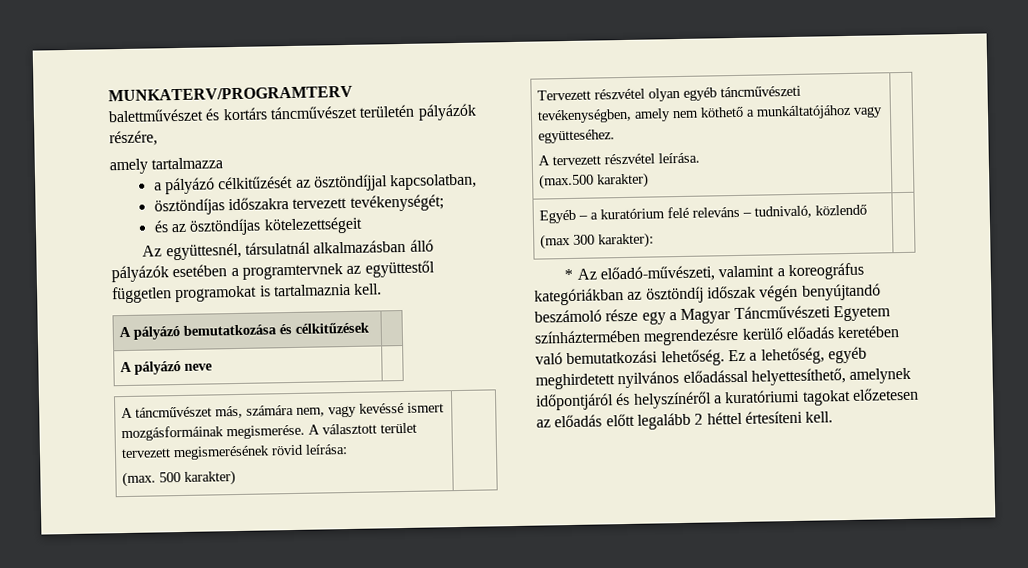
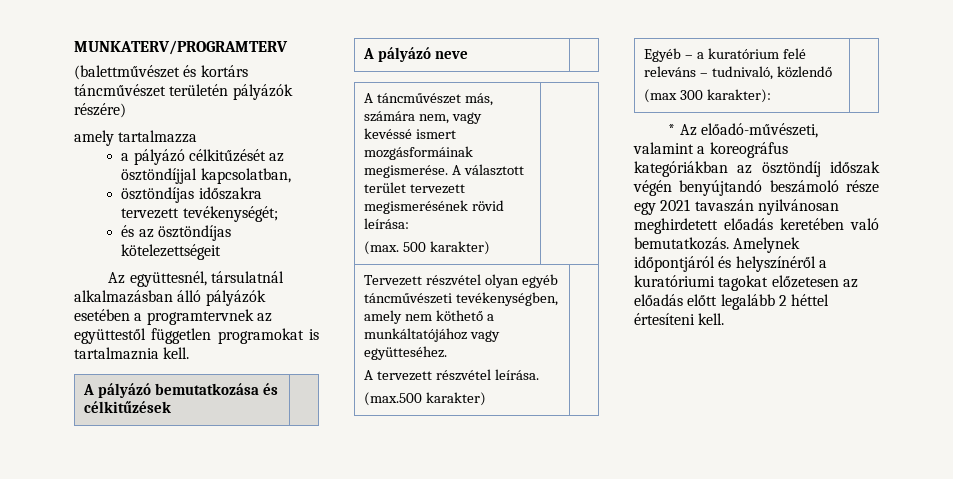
- balettművészet és kortárs táncművészet területén pályázók részére,
+ (balettművészet és kortárs táncművészet területén pályázók részére)
- * Az előadó-művészeti, valamint a koreográfus kategóriákban az ösztöndíj időszak végén benyújtandó beszámoló része egy a Magyar Táncművészeti Egyetem színháztermében megrendezésre kerülő előadás keretében való bemutatkozási lehetőség. Ez a lehetőség, egyéb meghirdetett nyilvános előadással helyettesíthető, amelynek időpontjáról és helyszínéről a kuratóriumi tagokat előzetesen az előadás előtt legalább 2 héttel értesíteni kell.
+ * Az előadó-művészeti, valamint a koreográfus kategóriákban az ösztöndíj időszak végén benyújtandó beszámoló része egy 2021 tavaszán nyilvánosan meghirdetett előadás keretében való bemutatkozás. Amelynek időpontjáról és helyszínéről a kuratóriumi tagokat előzetesen az előadás előtt legalább 2 héttel értesíteni kell.

